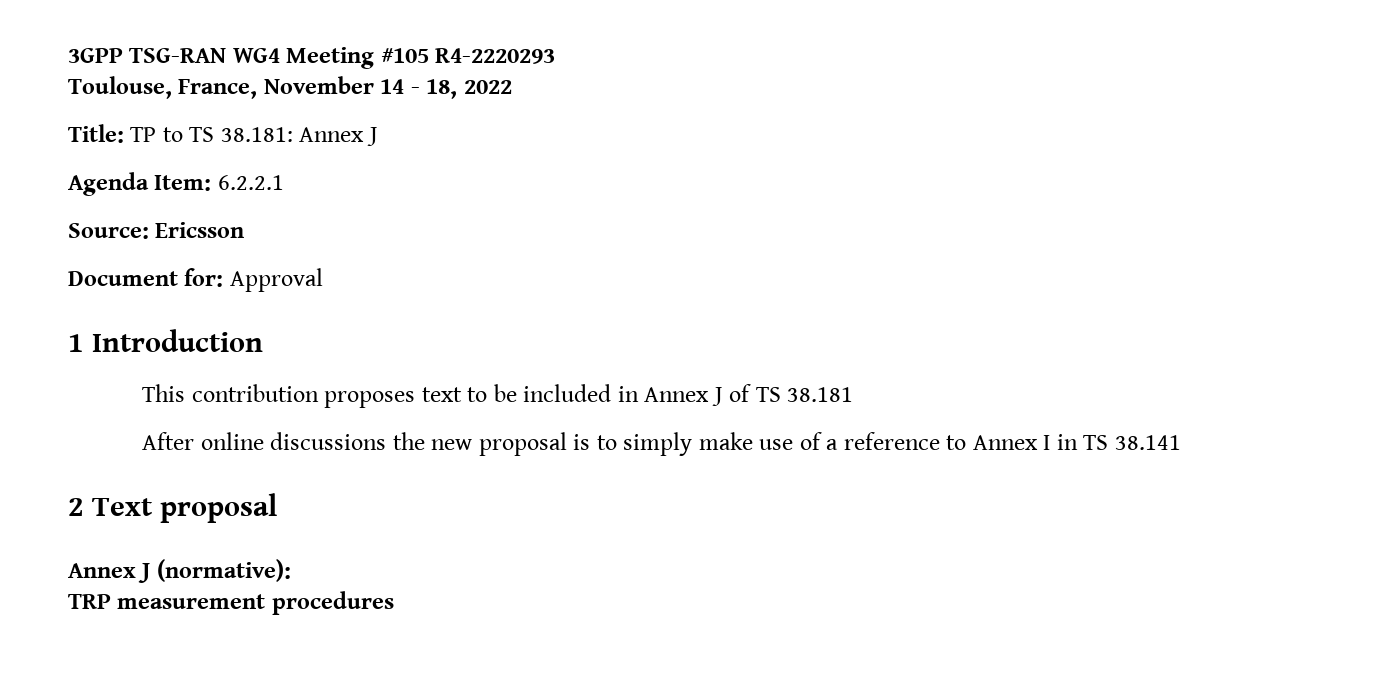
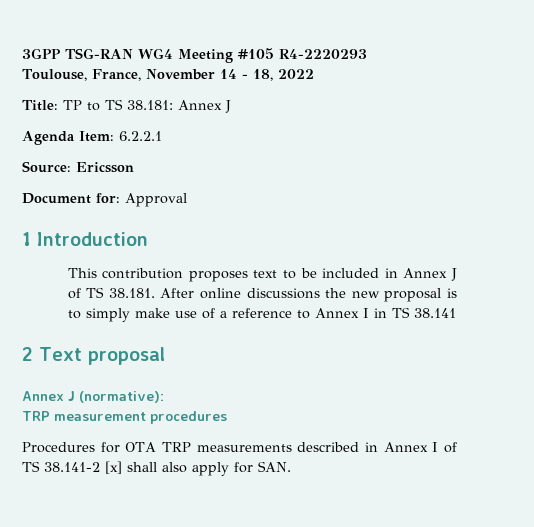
- This contribution proposes text to be included in Annex J of TS 38.181
- After online discussions the new proposal is to simply make use of a reference to Annex I in TS 38.141
+ This contribution proposes text to be included in Annex J of TS 38.181. After online discussions the new proposal is to simply make use of a reference to Annex I in TS 38.141
+ Procedures for OTA TRP measurements described in Annex I of TS 38.141-2 [x] shall also apply for SAN.

